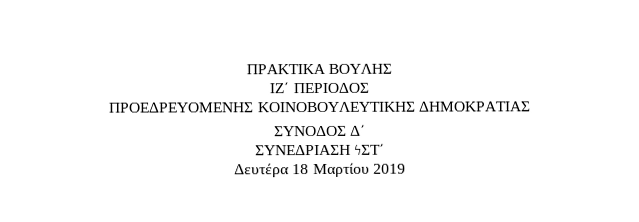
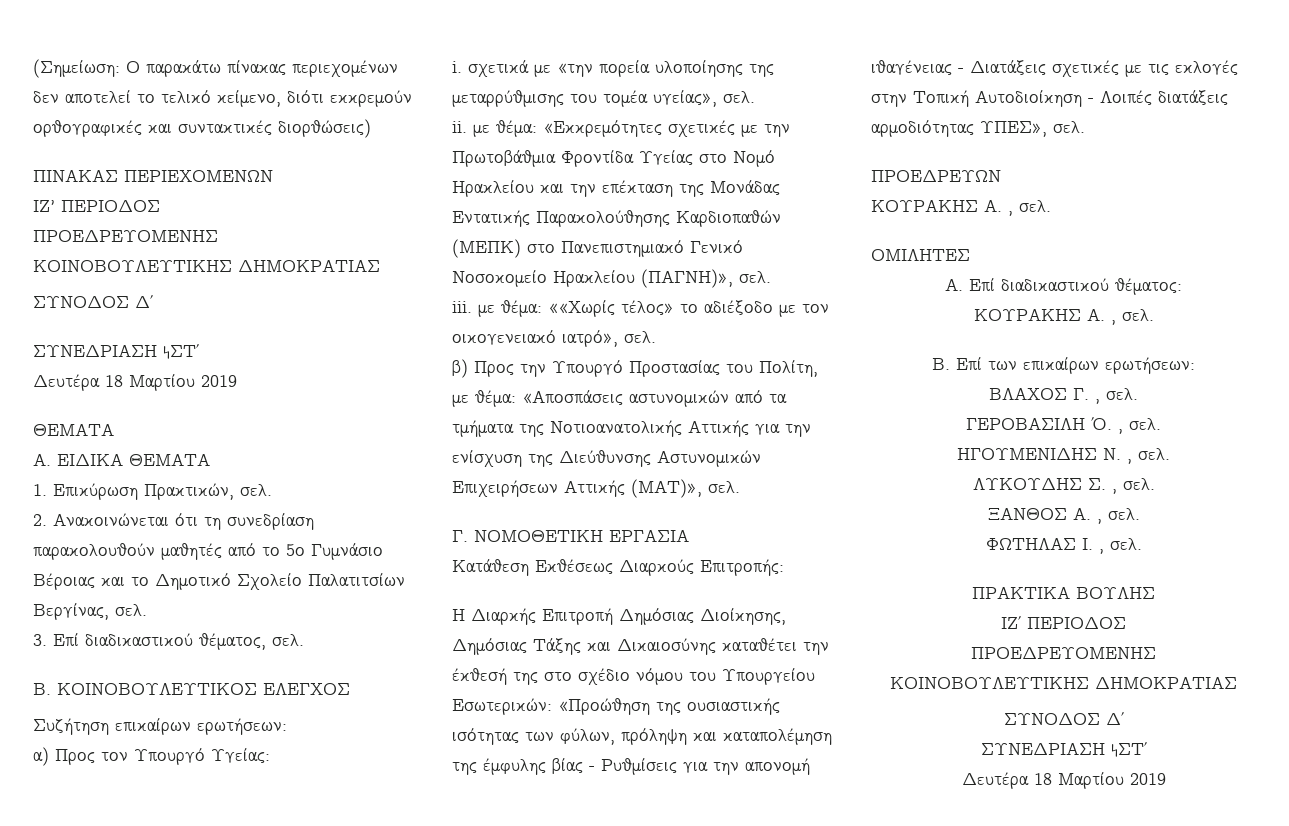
+ (Σημείωση: Ο παρακάτω πίνακας περιεχομένων δεν αποτελεί το τελικό κείμενο, διότι εκκρεμούν ορθογραφικές και συντακτικές διορθώσεις)
+ ΠΙΝΑΚΑΣ ΠΕΡΙΕΧΟΜΕΝΩΝ
+ ΙΖ’ ΠΕΡΙΟΔΟΣ
+ ΠΡΟΕΔΡΕΥΟΜΕΝΗΣ ΚΟΙΝΟΒΟΥΛΕΥΤΙΚΗΣ ΔΗΜΟΚΡΑΤΙΑΣ
+ ΣΥΝΟΔΟΣ Δ΄
+ ΣΥΝΕΔΡΙΑΣΗ ϟΣΤ΄
+ Δευτέρα 18 Μαρτίου 2019
+ ΘΕΜΑΤΑ
+ Α. ΕΙΔΙΚΑ ΘΕΜΑΤΑ
+ 1. Επικύρωση Πρακτικών, σελ.
+ 2. Ανακοινώνεται ότι τη συνεδρίαση παρακολουθούν μαθητές από το 5ο Γυμνάσιο Βέροιας και το Δημοτικό Σχολείο Παλατιτσίων Βεργίνας, σελ.
+ 3. Επί διαδικαστικού θέματος, σελ.
+ Β. ΚΟΙΝΟΒΟΥΛΕΥΤΙΚΟΣ ΕΛΕΓΧΟΣ
+ Συζήτηση επικαίρων ερωτήσεων:
+ α) Προς τον Υπουργό Υγείας:
+ i. σχετικά με «την πορεία υλοποίησης της μεταρρύθμισης του τομέα υγείας», σελ.
+ ii. με θέμα: «Εκκρεμότητες σχετικές με την Πρωτοβάθμια Φροντίδα Υγείας στο Νομό Ηρακλείου και την επέκταση της Μονάδας Εντατικής Παρακολούθησης Καρδιοπαθών (ΜΕΠΚ) στο Πανεπιστημιακό Γενικό Νοσοκομείο Ηρακλείου (ΠΑΓΝΗ)», σελ.
+ iii. με θέμα: ««Χωρίς τέλος» το αδιέξοδο με τον οικογενειακό ιατρό», σελ.
+ β) Προς την Υπουργό Προστασίας του Πολίτη, με θέμα: «Αποσπάσεις αστυνομικών από τα τμήματα της Νοτιοανατολικής Αττικής για την ενίσχυση της Διεύθυνσης Αστυνομικών Επιχειρήσεων Αττικής (ΜΑΤ)», σελ.
+ Γ. ΝΟΜΟΘΕΤΙΚΗ ΕΡΓΑΣΙΑ
+ Κατάθεση Εκθέσεως Διαρκούς Επιτροπής:
+ Η Διαρκής Επιτροπή Δημόσιας Διοίκησης, Δημόσιας Τάξης και Δικαιοσύνης καταθέτει την έκθεσή της στο σχέδιο νόμου του Υπουργείου Εσωτερικών: «Προώθηση της ουσιαστικής ισότητας των φύλων, πρόληψη και καταπολέμηση της έμφυλης βίας - Ρυθμίσεις για την απονομή ιθαγένειας - Διατάξεις σχετικές με τις εκλογές στην Τοπική Αυτοδιοίκηση - Λοιπές διατάξεις αρμοδιότητας ΥΠΕΣ», σελ.
+ ΠΡΟΕΔΡΕΥΩΝ
+ ΚΟΥΡΑΚΗΣ Α. , σελ.
+ ΟΜΙΛΗΤΕΣ
+ Α. Επί διαδικαστικού θέματος:
+ ΚΟΥΡΑΚΗΣ Α. , σελ.
+ Β. Επί των επικαίρων ερωτήσεων:
+ ΒΛΑΧΟΣ Γ. , σελ.
+ ΓΕΡΟΒΑΣΙΛΗ Ό. , σελ.
+ ΗΓΟΥΜΕΝΙΔΗΣ Ν. , σελ.
+ ΛΥΚΟΥΔΗΣ Σ. , σελ.
+ ΞΑΝΘΟΣ Α. , σελ.
+ ΦΩΤΗΛΑΣ Ι. , σελ.

